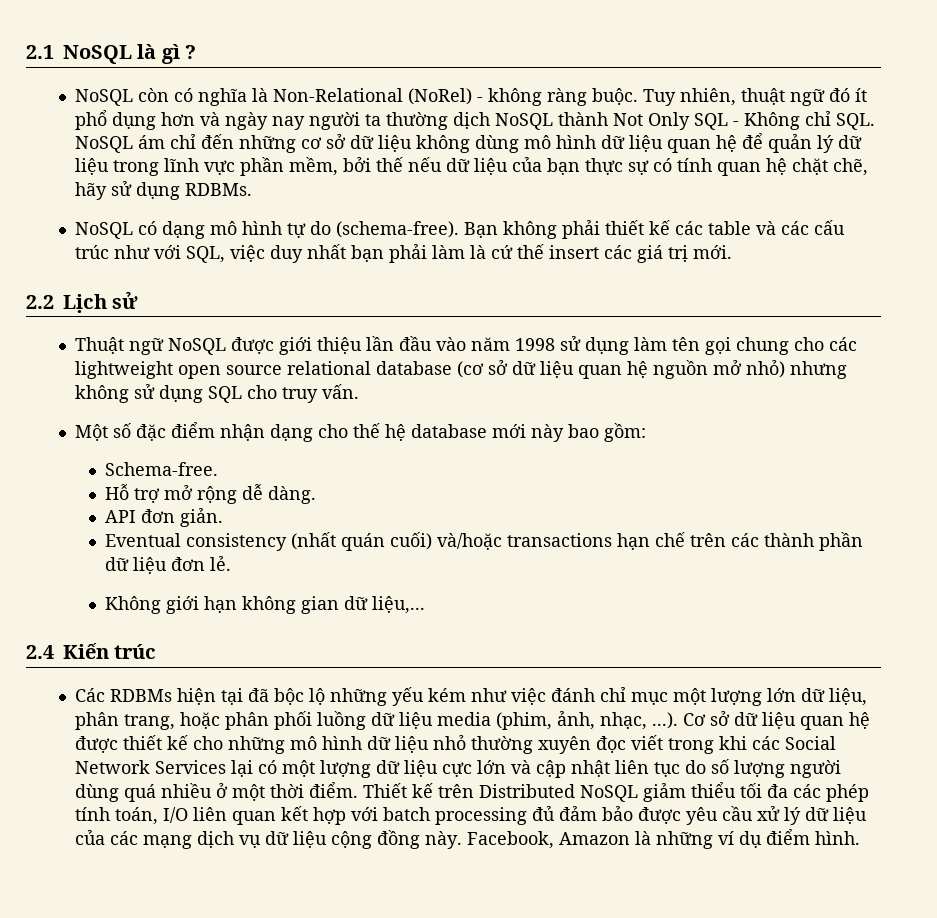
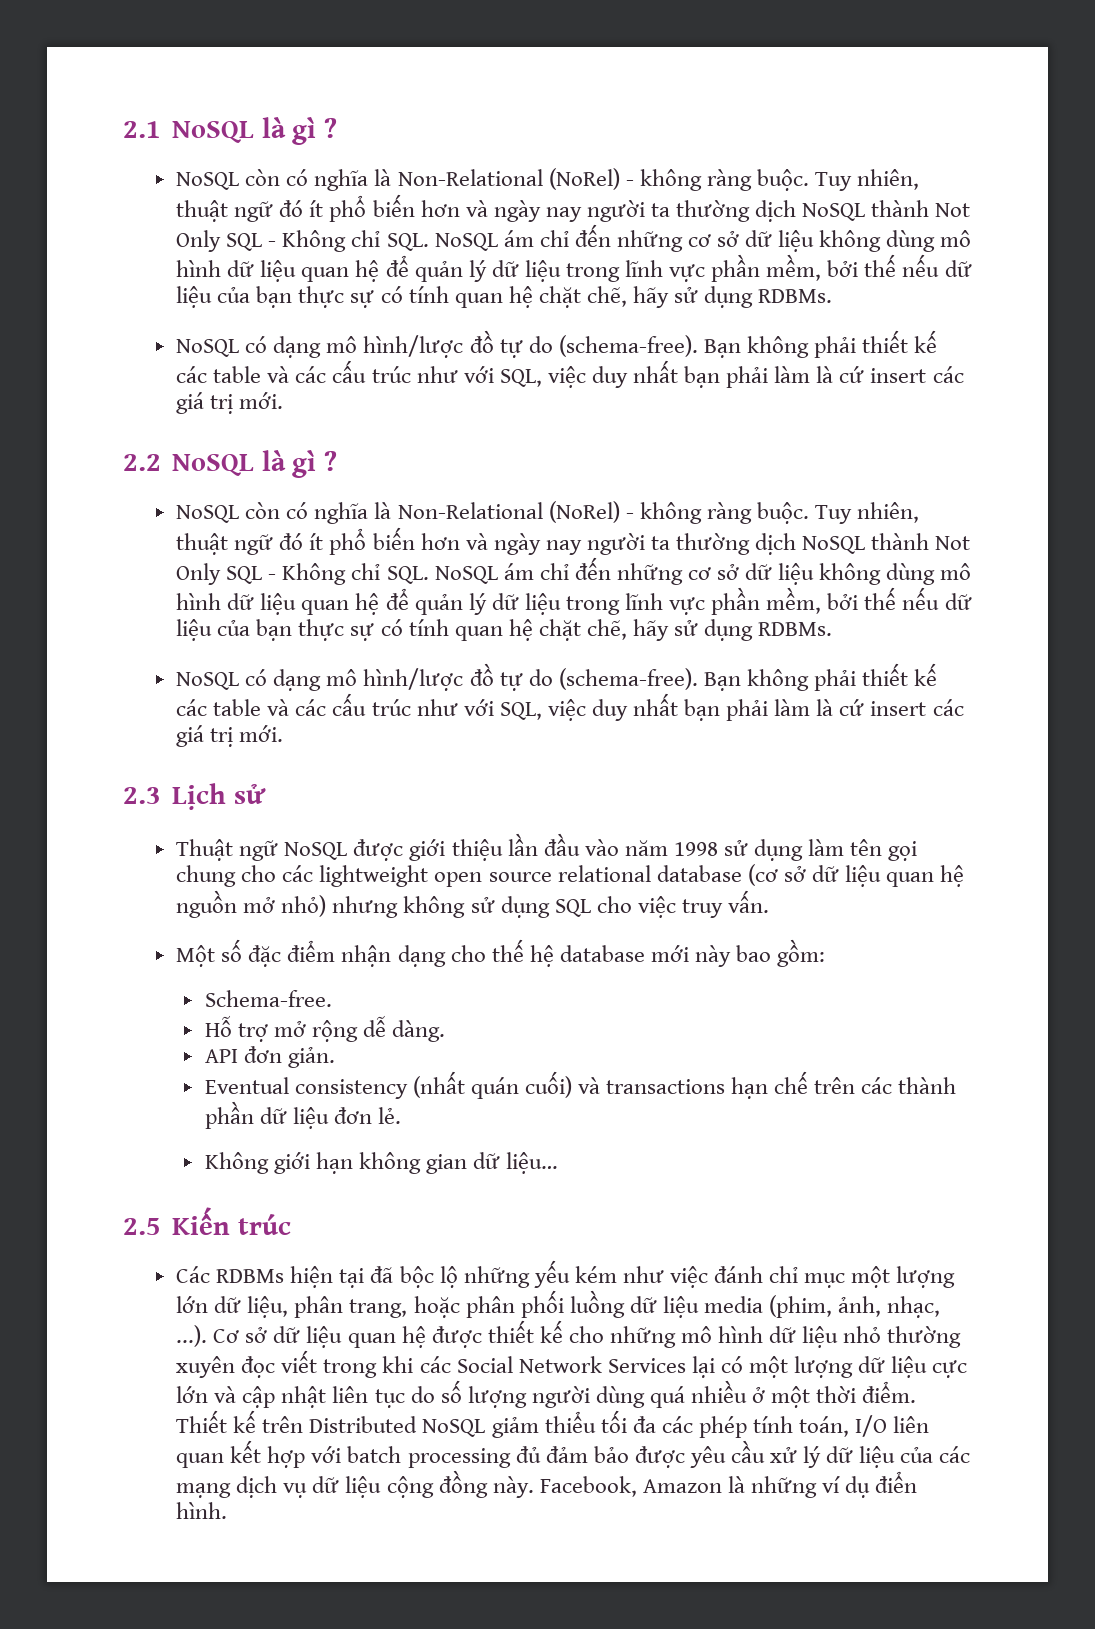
  2.1 NoSQL là gì ?
- NoSQL còn có nghĩa là Non-Relational (NoRel) - không ràng buộc. Tuy nhiên, thuật ngữ đó ít phổ dụng hơn và ngày nay người ta thường dịch NoSQL thành Not Only SQL - Không chỉ SQL. NoSQL ám chỉ đến những cơ sở dữ liệu không dùng mô hình dữ liệu quan hệ để quản lý dữ liệu trong lĩnh vực phần mềm, bởi thế nếu dữ liệu của bạn thực sự có tính quan hệ chặt chẽ, hãy sử dụng RDBMs.
- NoSQL có dạng mô hình tự do (schema-free). Bạn không phải thiết kế các table và các cấu trúc như với SQL, việc duy nhất bạn phải làm là cứ thế insert các giá trị mới.
- 2.2 Lịch sử
+ NoSQL còn có nghĩa là Non-Relational (NoRel) - không ràng buộc. Tuy nhiên, thuật ngữ đó ít phổ biến hơn và ngày nay người ta thường dịch NoSQL thành Not Only SQL - Không chỉ SQL. NoSQL ám chỉ đến những cơ sở dữ liệu không dùng mô hình dữ liệu quan hệ để quản lý dữ liệu trong lĩnh vực phần mềm, bởi thế nếu dữ liệu của bạn thực sự có tính quan hệ chặt chẽ, hãy sử dụng RDBMs.
+ NoSQL có dạng mô hình/lược đồ tự do (schema-free). Bạn không phải thiết kế các table và các cấu trúc như với SQL, việc duy nhất bạn phải làm là cứ insert các giá trị mới.
+ 2.2 NoSQL là gì ?
+ NoSQL còn có nghĩa là Non-Relational (NoRel) - không ràng buộc. Tuy nhiên, thuật ngữ đó ít phổ biến hơn và ngày nay người ta thường dịch NoSQL thành Not Only SQL - Không chỉ SQL. NoSQL ám chỉ đến những cơ sở dữ liệu không dùng mô hình dữ liệu quan hệ để quản lý dữ liệu trong lĩnh vực phần mềm, bởi thế nếu dữ liệu của bạn thực sự có tính quan hệ chặt chẽ, hãy sử dụng RDBMs.
+ NoSQL có dạng mô hình/lược đồ tự do (schema-free). Bạn không phải thiết kế các table và các cấu trúc như với SQL, việc duy nhất bạn phải làm là cứ insert các giá trị mới.
+ 2.3 Lịch sử
- Thuật ngữ NoSQL được giới thiệu lần đầu vào năm 1998 sử dụng làm tên gọi chung cho các lightweight open source relational database (cơ sở dữ liệu quan hệ nguồn mở nhỏ) nhưng không sử dụng SQL cho truy vấn.
+ Thuật ngữ NoSQL được giới thiệu lần đầu vào năm 1998 sử dụng làm tên gọi chung cho các lightweight open source relational database (cơ sở dữ liệu quan hệ nguồn mở nhỏ) nhưng không sử dụng SQL cho việc truy vấn.
- Eventual consistency (nhất quán cuối) và/hoặc transactions hạn chế trên các thành phần dữ liệu đơn lẻ.
+ Eventual consistency (nhất quán cuối) và transactions hạn chế trên các thành phần dữ liệu đơn lẻ.
- Không giới hạn không gian dữ liệu,...
- 2.4 Kiến trúc
+ Không giới hạn không gian dữ liệu…
+ 2.5 Kiến trúc
- Facebook, Amazon là những ví dụ điểm hình.
+ Facebook, Amazon là những ví dụ điển hình.

